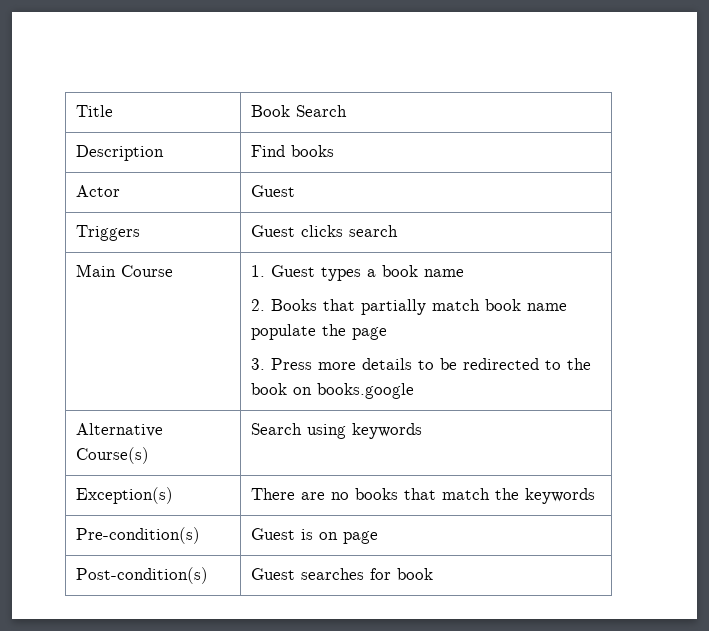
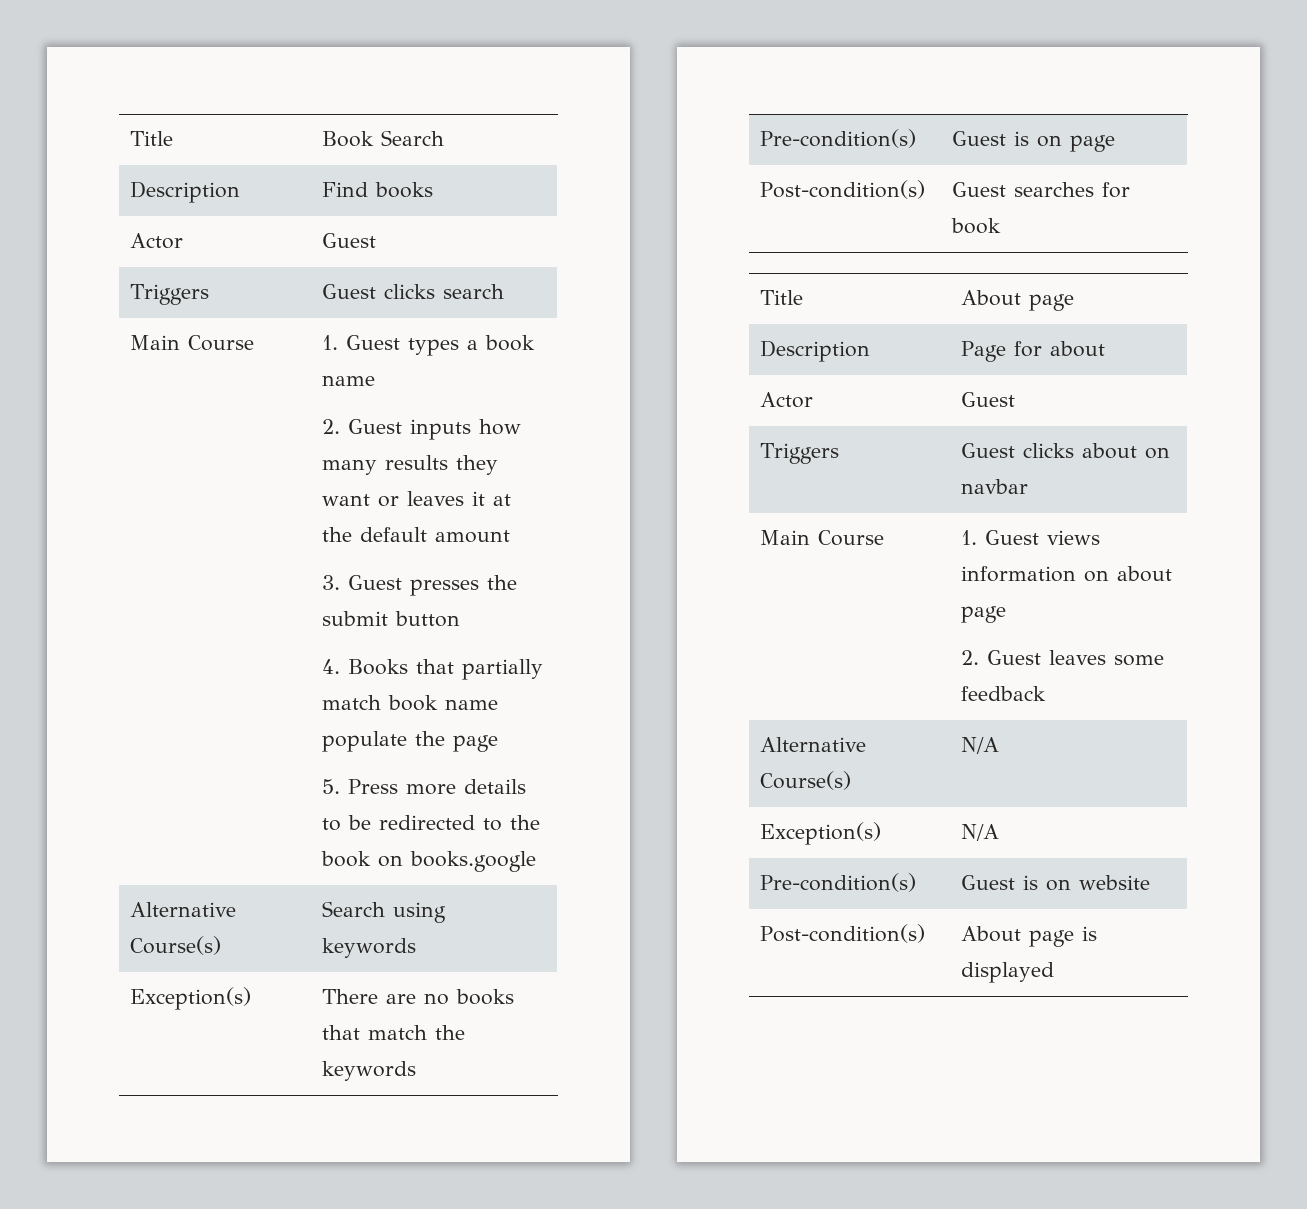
- 2. Books that partially match book name populate the page
+ 2. Guest inputs how many results they want or leaves it at the default amount
+ 3. Guest presses the submit button
+ 4. Books that partially match book name populate the page
- 3. Press more details to be redirected to the book on books.google
+ 5. Press more details to be redirected to the book on books.google
+ Title | About page
+ Description | Page for about
+ Actor | Guest
+ Triggers | Guest clicks about on navbar
+ Main Course | 1. Guest views information on about page
+ 2. Guest leaves some feedback
+ Alternative Course(s) | N/A
+ Exception(s) | N/A
+ Pre-condition(s) | Guest is on website
+ Post-condition(s) | About page is displayed

